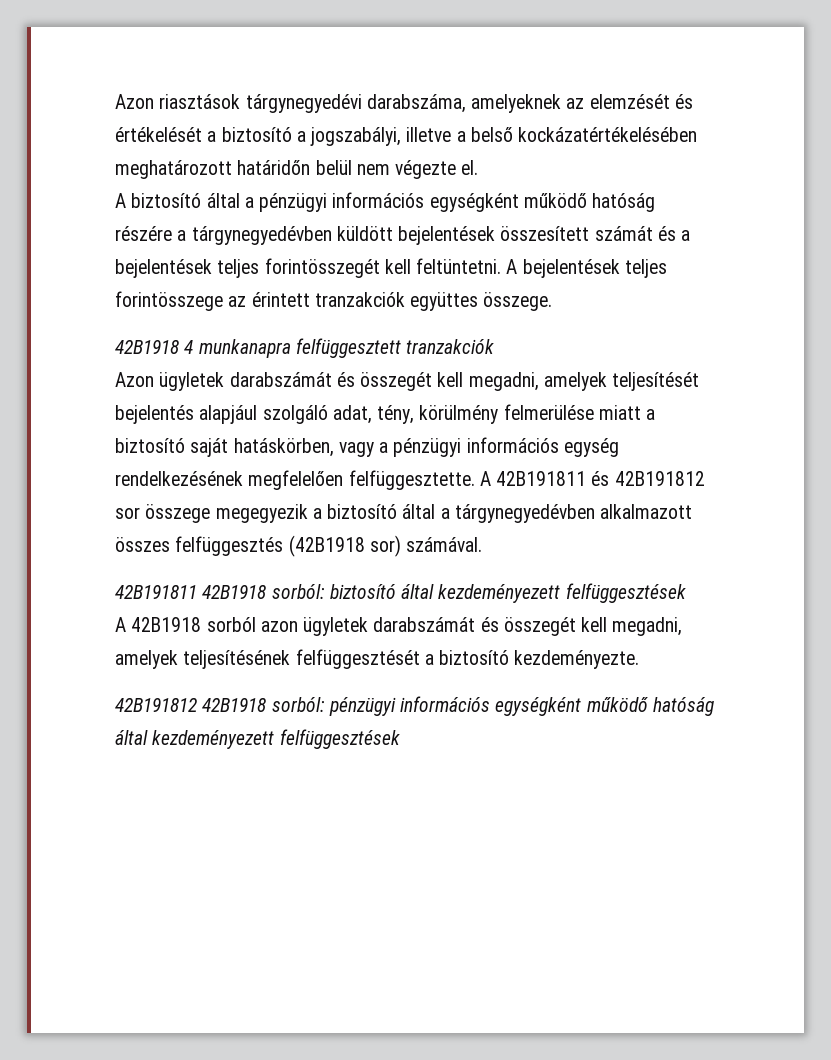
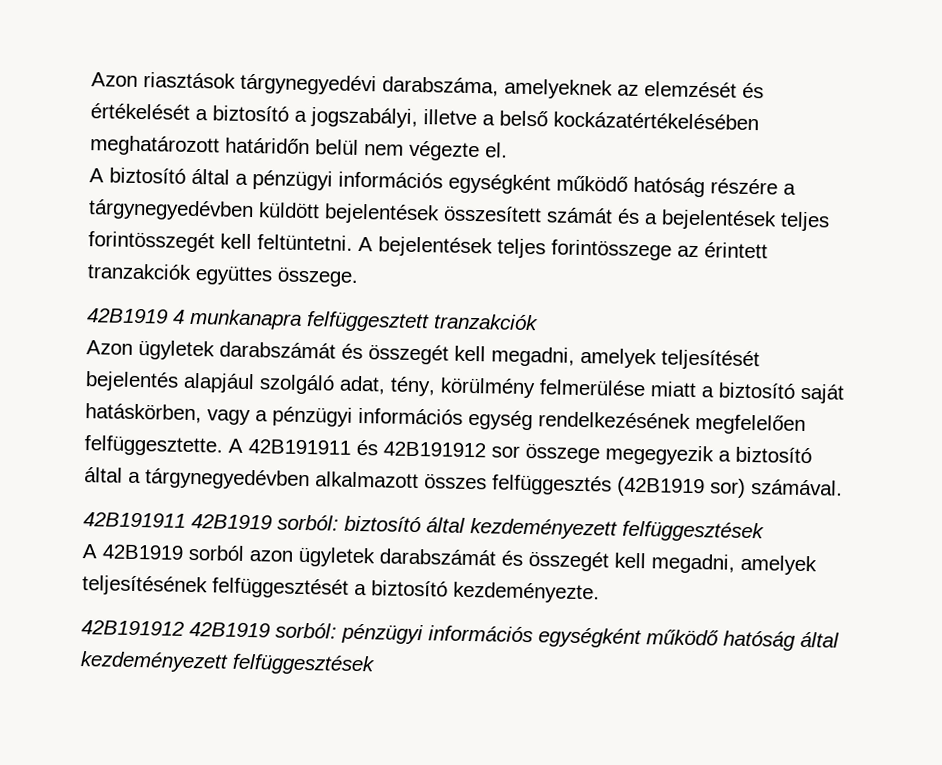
- 42B1918 4 munkanapra felfüggesztett tranzakciók
+ 42B1919 4 munkanapra felfüggesztett tranzakciók
- A 42B191811 és 42B191812 sor összege megegyezik a biztosító által a tárgynegyedévben alkalmazott összes felfüggesztés (42B1918 sor) számával.
+ A 42B191911 és 42B191912 sor összege megegyezik a biztosító által a tárgynegyedévben alkalmazott összes felfüggesztés (42B1919 sor) számával.
- 42B191811 42B1918 sorból: biztosító által kezdeményezett felfüggesztések
+ 42B191911 42B1919 sorból: biztosító által kezdeményezett felfüggesztések
- A 42B1918 sorból azon ügyletek darabszámát és összegét kell megadni, amelyek teljesítésének felfüggesztését a biztosító kezdeményezte.
+ A 42B1919 sorból azon ügyletek darabszámát és összegét kell megadni, amelyek teljesítésének felfüggesztését a biztosító kezdeményezte.
- 42B191812 42B1918 sorból: pénzügyi információs egységként működő hatóság által kezdeményezett felfüggesztések
+ 42B191912 42B1919 sorból: pénzügyi információs egységként működő hatóság által kezdeményezett felfüggesztések

